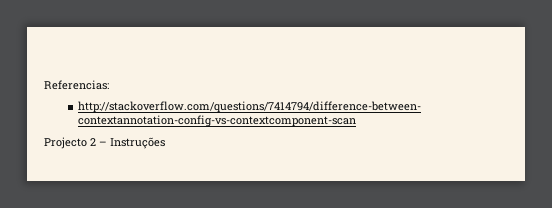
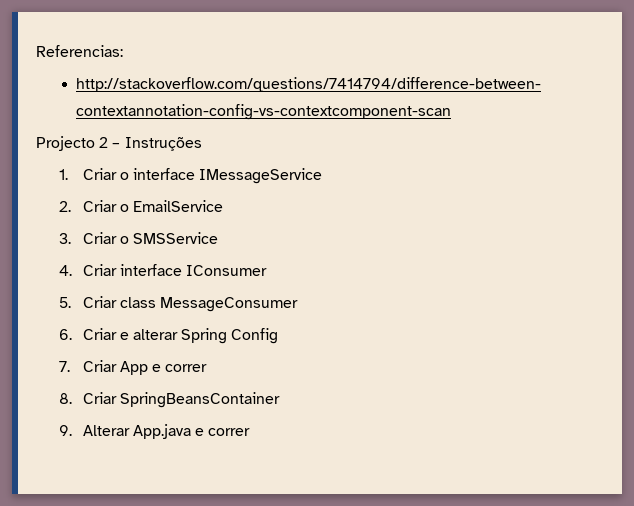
+ 1. Criar o interface IMessageService
+ 2. Criar o EmailService
+ 3. Criar o SMSService
+ 4. Criar interface IConsumer
+ 5. Criar class MessageConsumer
+ 6. Criar e alterar Spring Config
+ 7. Criar App e correr
+ 8. Criar SpringBeansContainer
+ 9. Alterar App.java e correr

